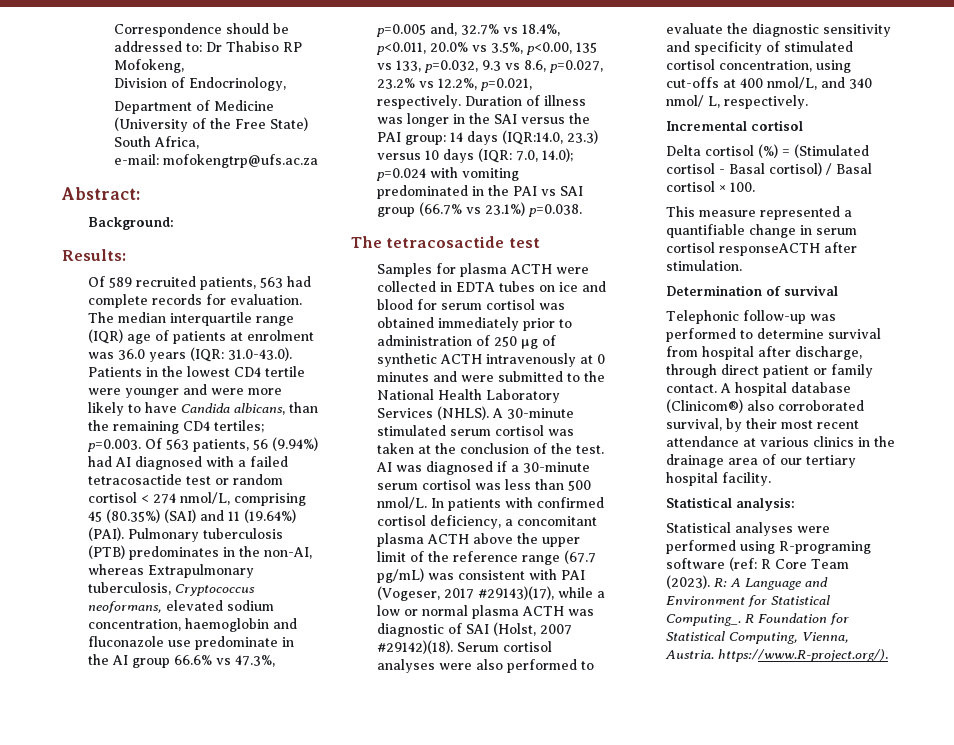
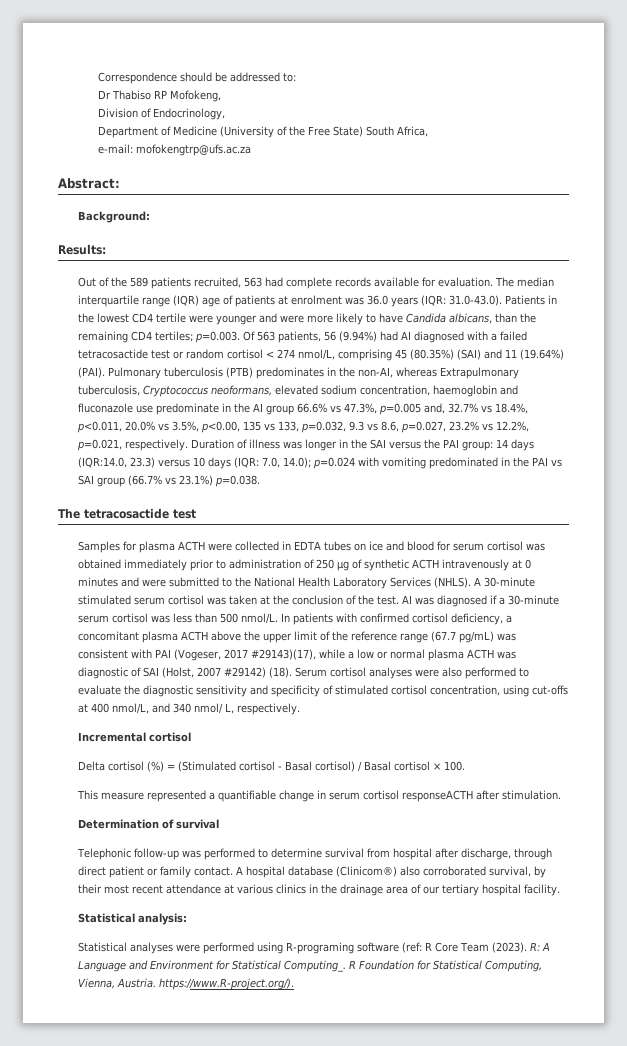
- Correspondence should be addressed to: Dr Thabiso RP Mofokeng,
+ Correspondence should be addressed to:
+ Dr Thabiso RP Mofokeng,
- Of 589 recruited patients, 563 had complete records for evaluation.
+ Out of the 589 patients recruited, 563 had complete records available for evaluation.
- In patients with confirmed cortisol deficiency, a concomitant plasma ACTH above the upper limit of the reference range (67.7 pg/mL) was consistent with PAI (Vogeser, 2017 #29143)(17), while a low or normal plasma ACTH was diagnostic of SAI (Holst, 2007 #29142)(18).
+ In patients with confirmed cortisol deficiency, a concomitant plasma ACTH above the upper limit of the reference range (67.7 pg/mL) was consistent with PAI (Vogeser, 2017 #29143)(17), while a low or normal plasma ACTH was diagnostic of SAI (Holst, 2007 #29142) (18).

